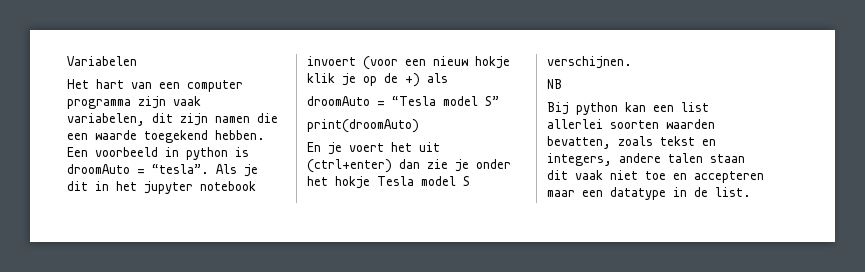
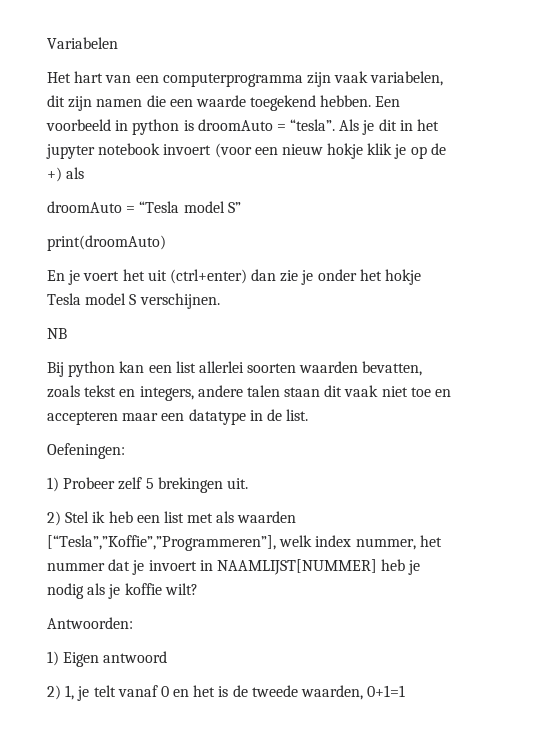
- Het hart van een computer programma zijn vaak variabelen, dit zijn namen die een waarde toegekend hebben.
+ Het hart van een computerprogramma zijn vaak variabelen, dit zijn namen die een waarde toegekend hebben.
+ Oefeningen:
+ 1) Probeer zelf 5 brekingen uit.
+ 2) Stel ik heb een list met als waarden [“Tesla”,”Koffie”,”Programmeren”], welk index nummer, het nummer dat je invoert in NAAMLIJST[NUMMER] heb je nodig als je koffie wilt?
+ Antwoorden:
+ 1) Eigen antwoord
+ 2) 1, je telt vanaf 0 en het is de tweede waarden, 0+1=1

